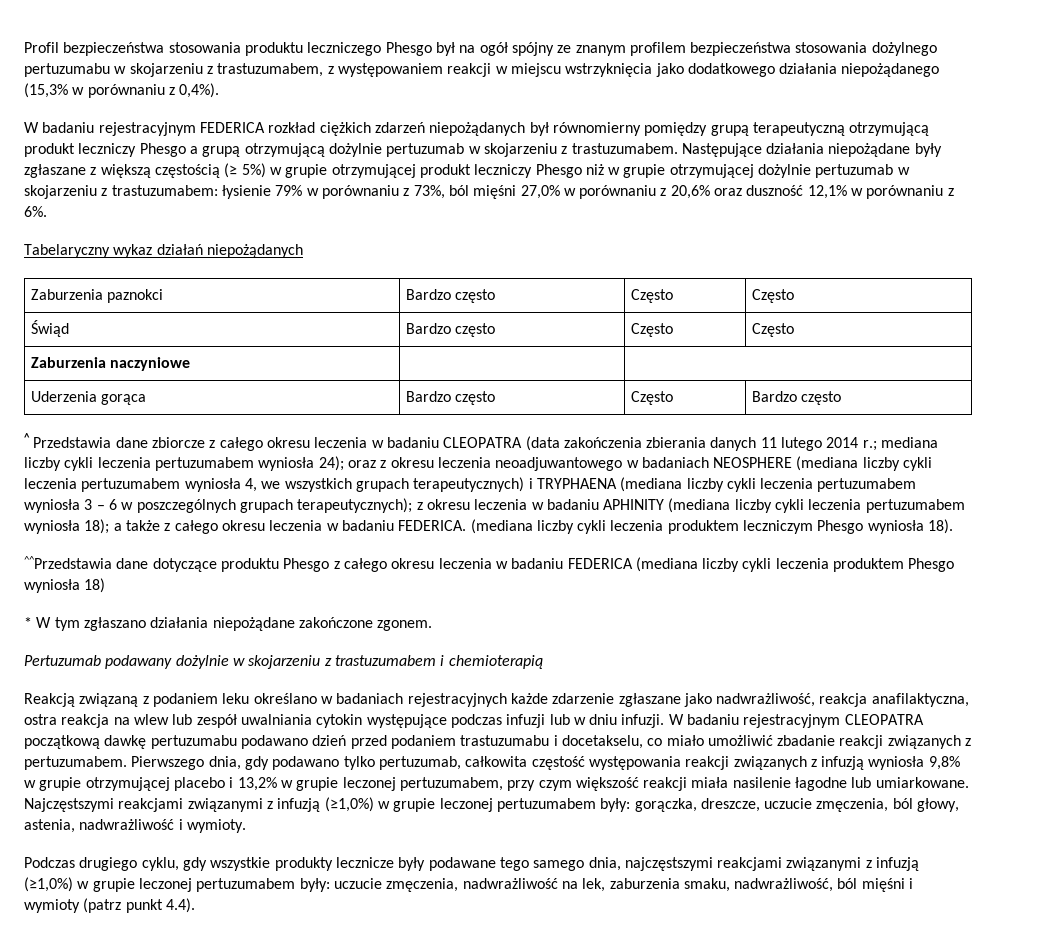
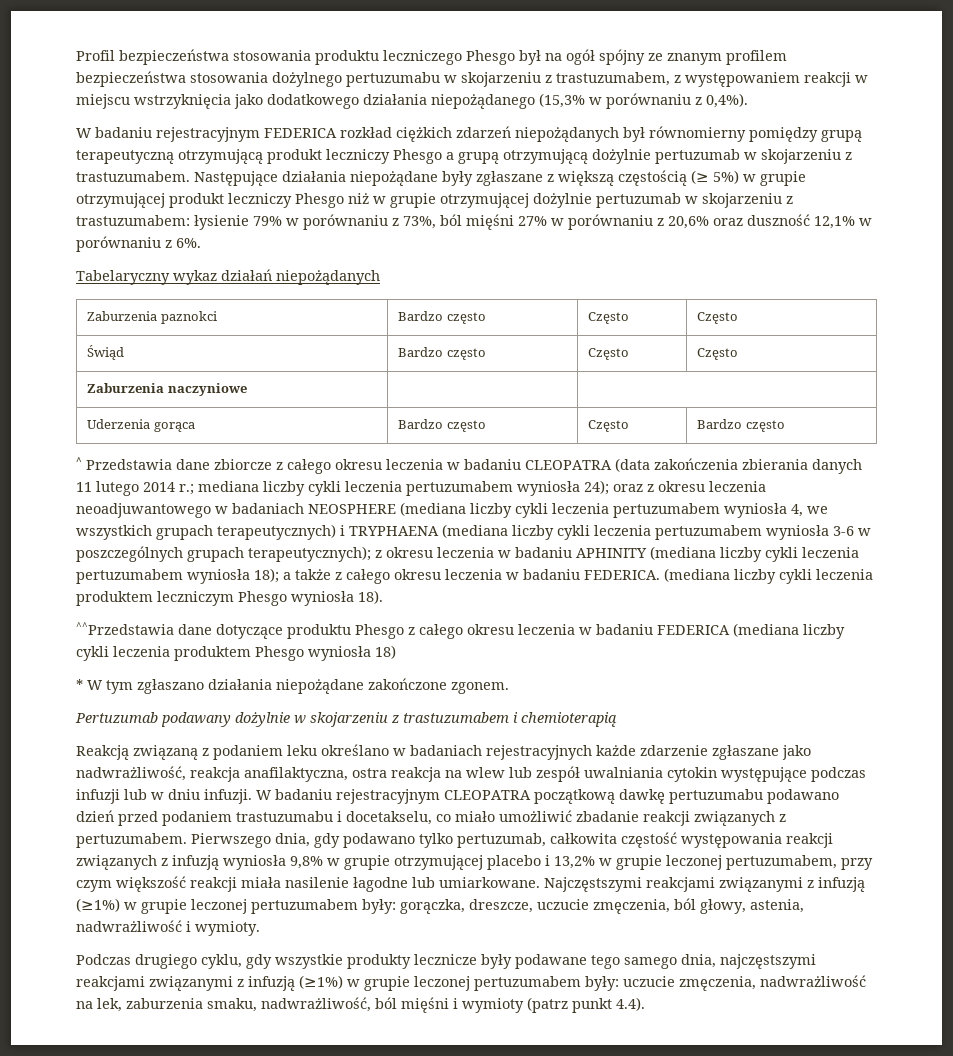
- Następujące działania niepożądane były zgłaszane z większą częstością (≥ 5%) w grupie otrzymującej produkt leczniczy Phesgo niż w grupie otrzymującej dożylnie pertuzumab w skojarzeniu z trastuzumabem: łysienie 79% w porównaniu z 73%, ból mięśni 27,0% w porównaniu z 20,6% oraz duszność 12,1% w porównaniu z 6%.
+ Następujące działania niepożądane były zgłaszane z większą częstością (≥ 5%) w grupie otrzymującej produkt leczniczy Phesgo niż w grupie otrzymującej dożylnie pertuzumab w skojarzeniu z trastuzumabem: łysienie 79% w porównaniu z 73%, ból mięśni 27% w porównaniu z 20,6% oraz duszność 12,1% w porównaniu z 6%.
- oraz z okresu leczenia neoadjuwantowego w badaniach NEOSPHERE (mediana liczby cykli leczenia pertuzumabem wyniosła 4, we wszystkich grupach terapeutycznych) i TRYPHAENA (mediana liczby cykli leczenia pertuzumabem wyniosła 3 – 6 w poszczególnych grupach terapeutycznych);
+ oraz z okresu leczenia neoadjuwantowego w badaniach NEOSPHERE (mediana liczby cykli leczenia pertuzumabem wyniosła 4, we wszystkich grupach terapeutycznych) i TRYPHAENA (mediana liczby cykli leczenia pertuzumabem wyniosła 3-6 w poszczególnych grupach terapeutycznych);
- Najczęstszymi reakcjami związanymi z infuzją (≥1,0%) w grupie leczonej pertuzumabem były: gorączka, dreszcze, uczucie zmęczenia, ból głowy, astenia, nadwrażliwość i wymioty.
+ Najczęstszymi reakcjami związanymi z infuzją (≥1%) w grupie leczonej pertuzumabem były: gorączka, dreszcze, uczucie zmęczenia, ból głowy, astenia, nadwrażliwość i wymioty.
- Podczas drugiego cyklu, gdy wszystkie produkty lecznicze były podawane tego samego dnia, najczęstszymi reakcjami związanymi z infuzją (≥1,0%) w grupie leczonej pertuzumabem były: uczucie zmęczenia, nadwrażliwość na lek, zaburzenia smaku, nadwrażliwość, ból mięśni i wymioty (patrz punkt 4.4).
+ Podczas drugiego cyklu, gdy wszystkie produkty lecznicze były podawane tego samego dnia, najczęstszymi reakcjami związanymi z infuzją (≥1%) w grupie leczonej pertuzumabem były: uczucie zmęczenia, nadwrażliwość na lek, zaburzenia smaku, nadwrażliwość, ból mięśni i wymioty (patrz punkt 4.4).

